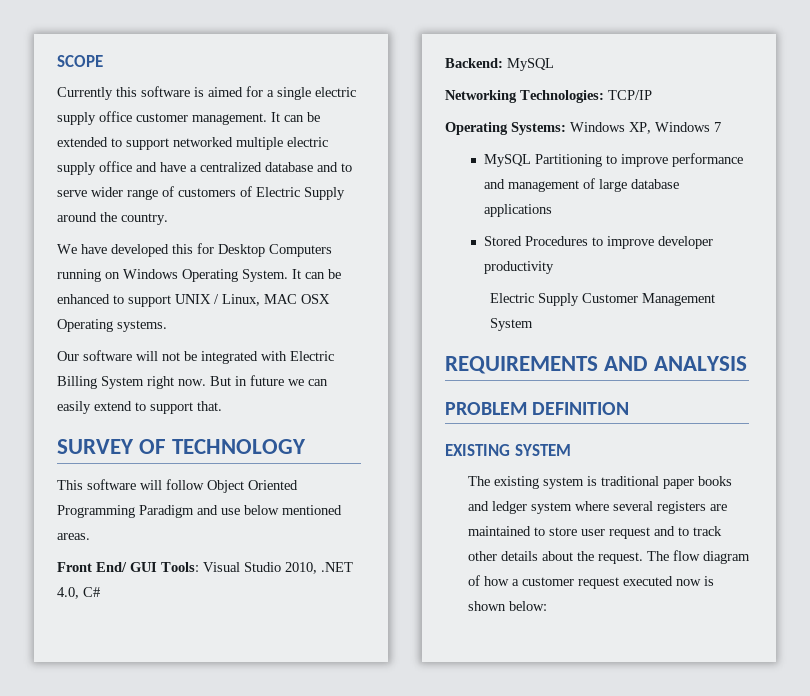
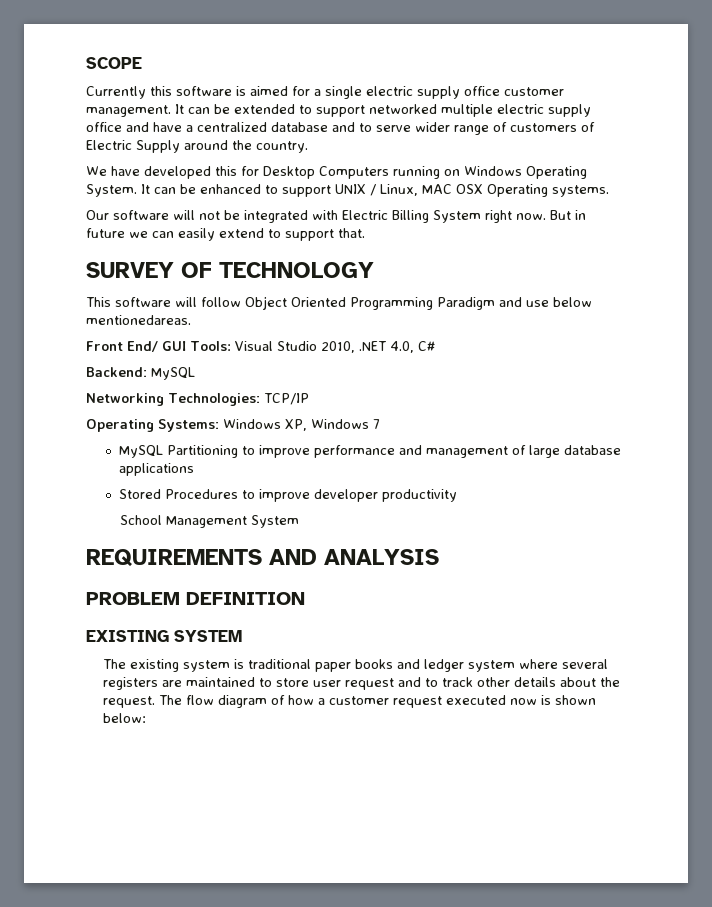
- This software will follow Object Oriented Programming Paradigm and use below mentioned areas.
+ This software will follow Object Oriented Programming Paradigm and use below mentionedareas.
- Electric Supply Customer Management System
+ School Management System

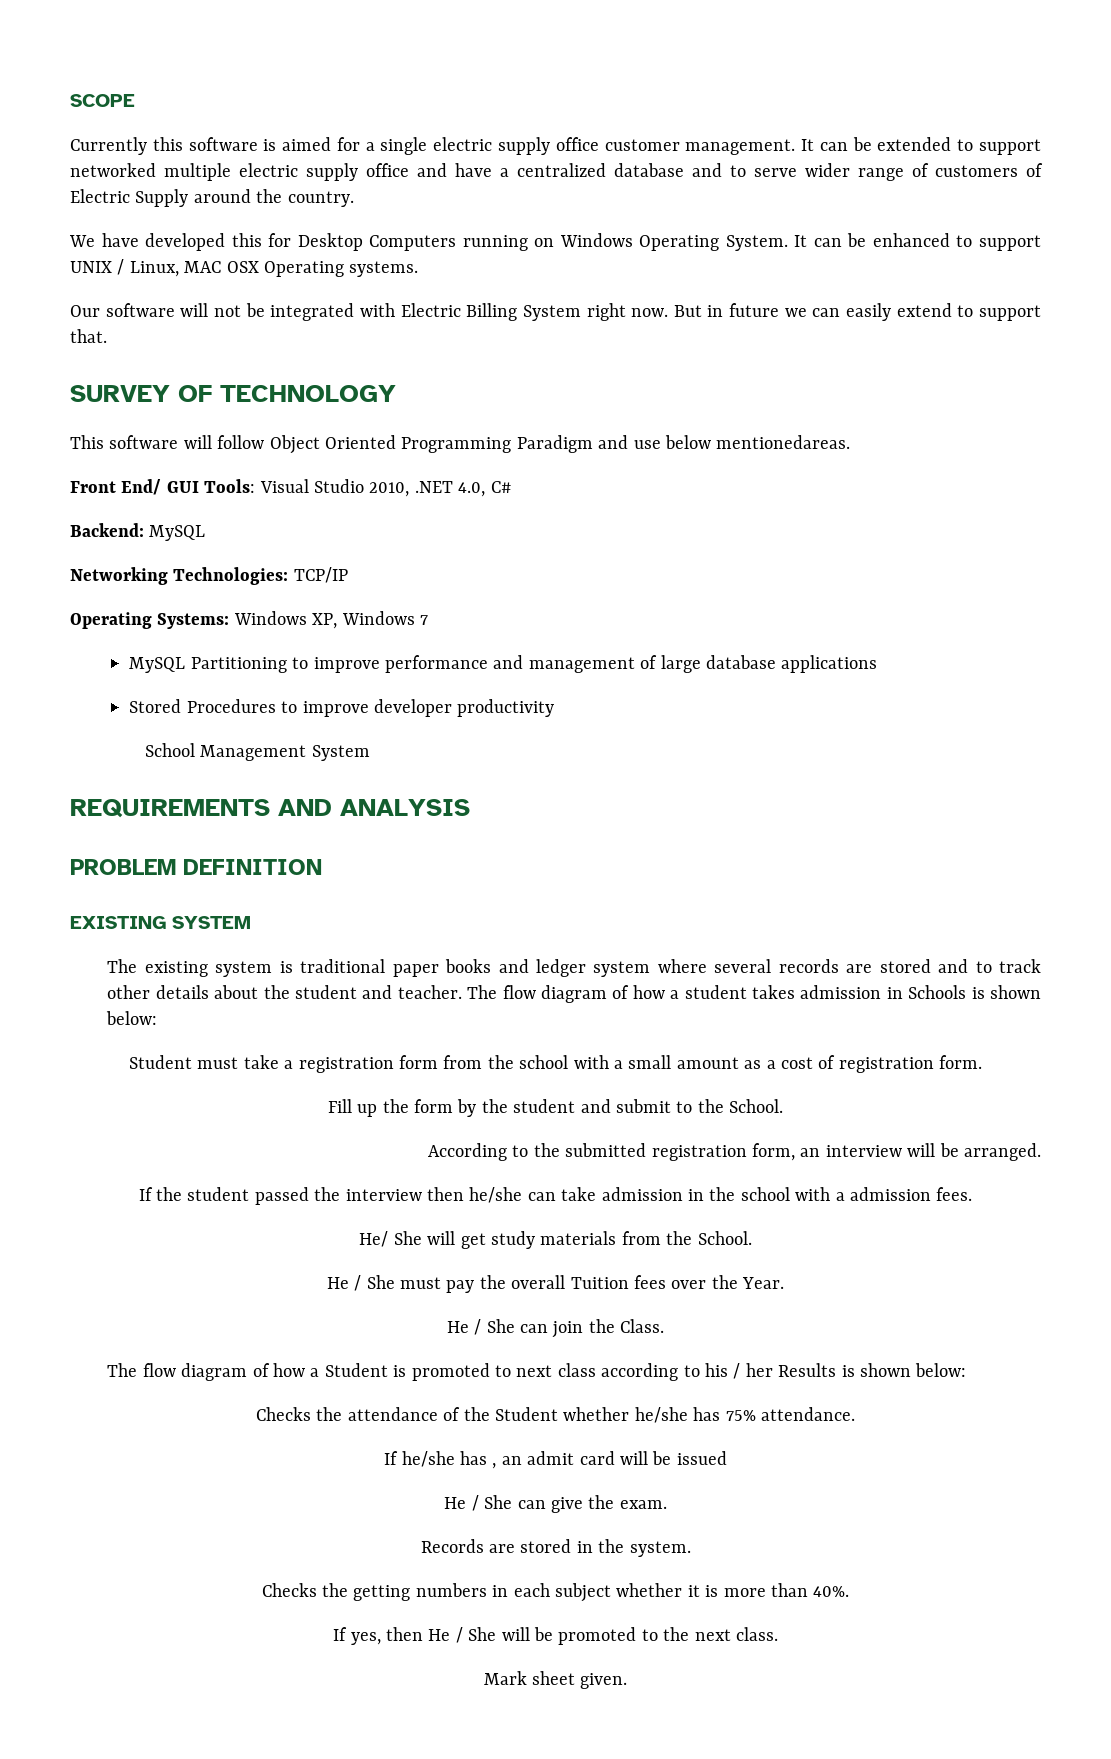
- The existing system is traditional paper books and ledger system where several registers are maintained to store user request and to track other details about the request. The flow diagram of how a customer request executed now is shown below:
+ The existing system is traditional paper books and ledger system where several records are stored and to track other details about the student and teacher. The flow diagram of how a student takes admission in Schools is shown below:
+ Student must take a registration form from the school with a small amount as a cost of registration form.
+ Fill up the form by the student and submit to the School.
+ According to the submitted registration form, an interview will be arranged.
+ If the student passed the interview then he/she can take admission in the school with a admission fees.
+ He/ She will get study materials from the School.
+ He / She must pay the overall Tuition fees over the Year.
+ He / She can join the Class.
+ The flow diagram of how a Student is promoted to next class according to his / her Results is shown below:
+ Checks the attendance of the Student whether he/she has 75% attendance.
+ If he/she has , an admit card will be issued
+ He / She can give the exam.
+ Records are stored in the system.
+ Checks the getting numbers in each subject whether it is more than 40%.
+ If yes, then He / She will be promoted to the next class.
+ Mark sheet given.

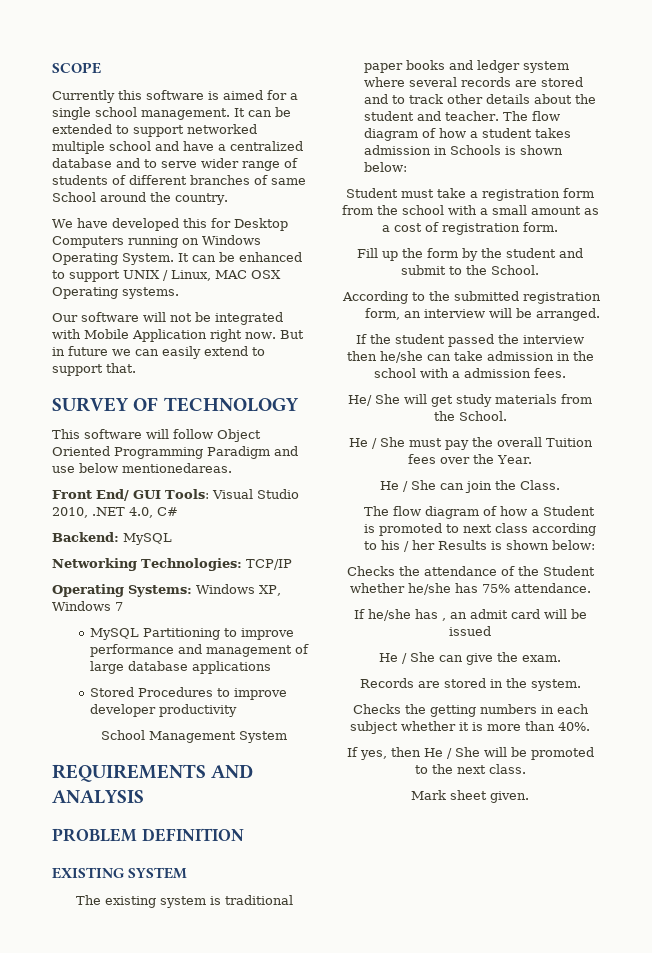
- Currently this software is aimed for a single electric supply office customer management.
+ Currently this software is aimed for a single school management.
- It can be extended to support networked multiple electric supply office and have a centralized database and to serve wider range of customers of Electric Supply around the country.
+ It can be extended to support networked multiple school and have a centralized database and to serve wider range of students of different branches of same School around the country.
- Our software will not be integrated with Electric Billing System right now.
+ Our software will not be integrated with Mobile Application right now.

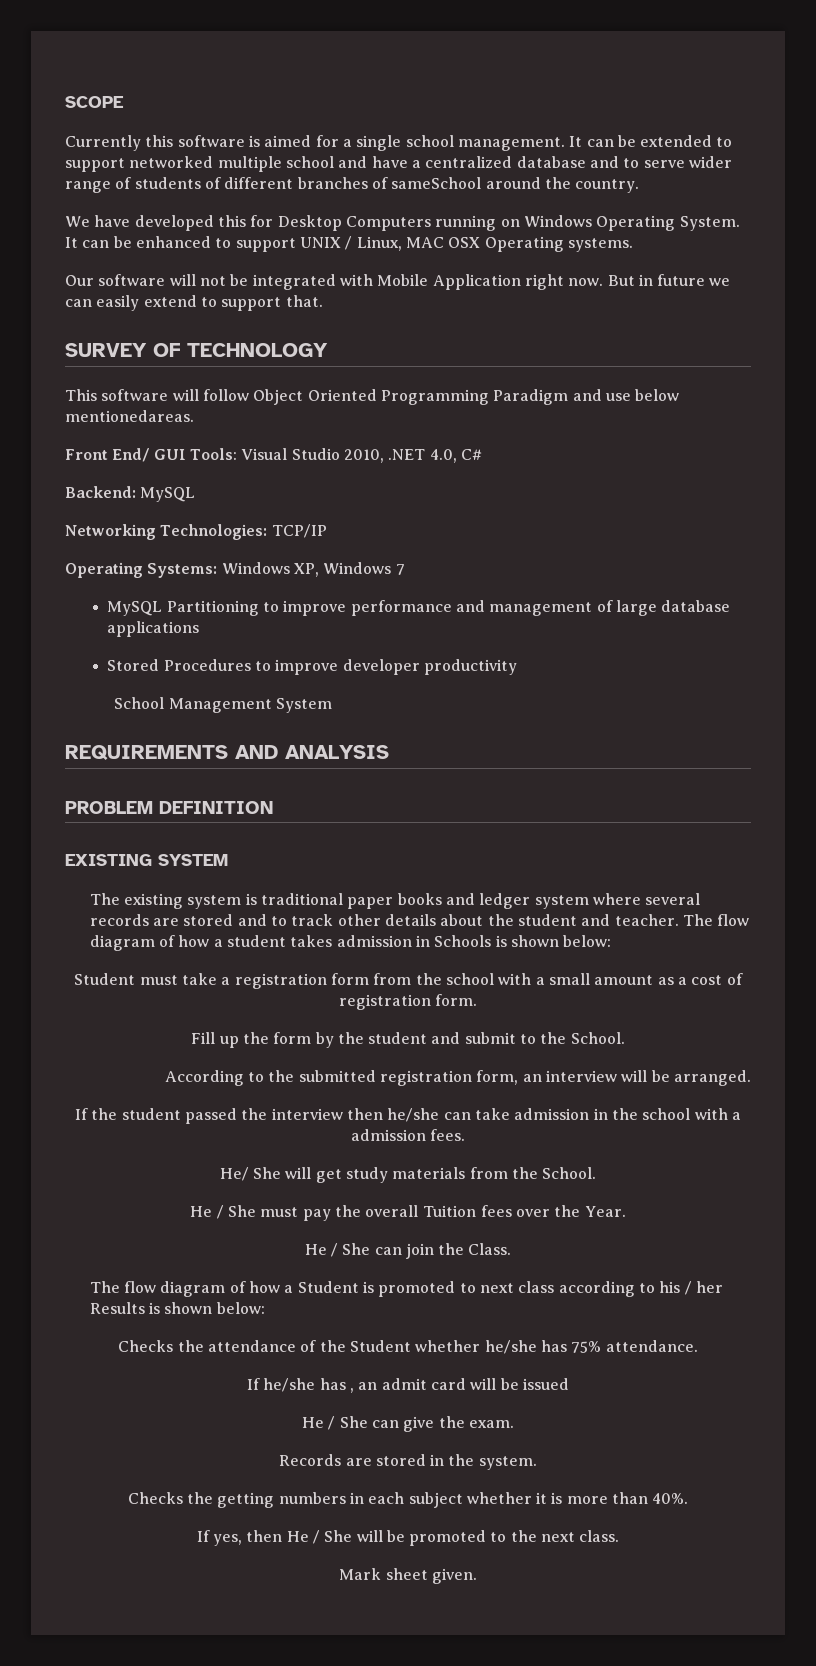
- It can be extended to support networked multiple school and have a centralized database and to serve wider range of students of different branches of same School around the country.
+ It can be extended to support networked multiple school and have a centralized database and to serve wider range of students of different branches of sameSchool around the country.

